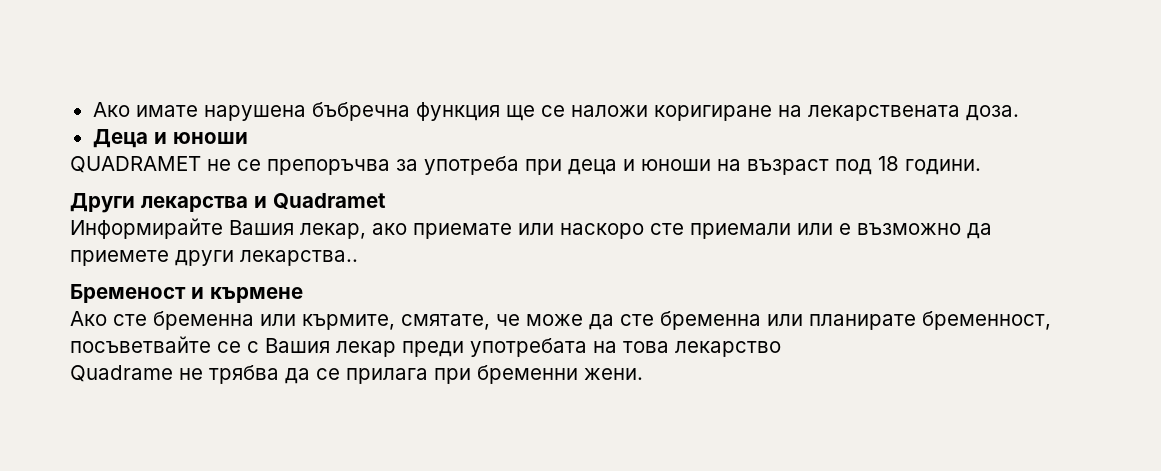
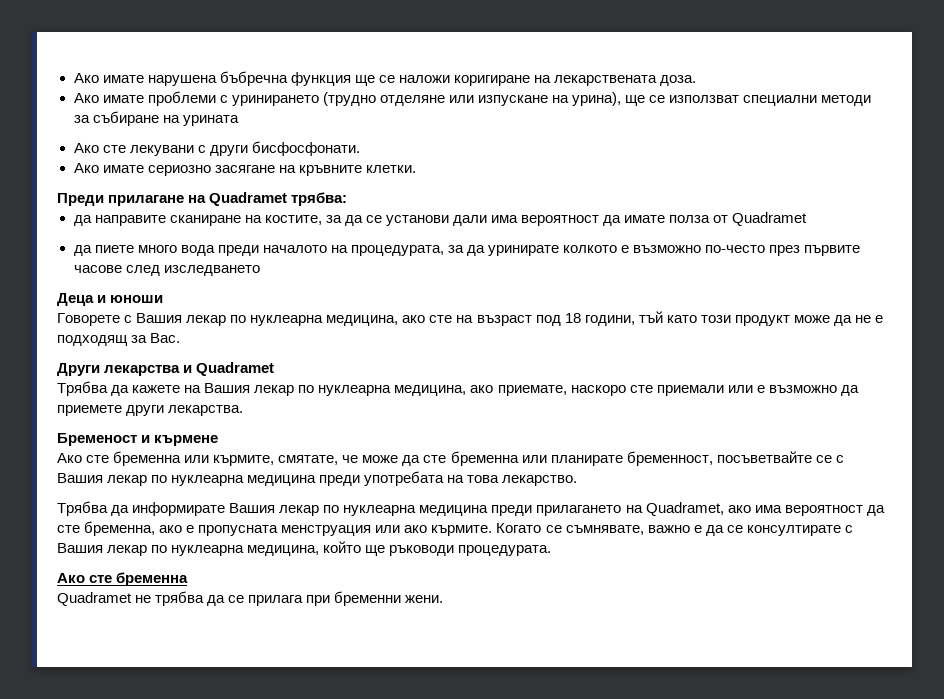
+ Ако имате проблеми с уринирането (трудно отделяне или изпускане на урина), ще се използват специални методи за събиране на урината
+ Ако сте лекувани с други бисфосфонати.
+ Ако имате сериозно засягане на кръвните клетки.
+ Преди прилагане на Quadramet трябва:
+ да направите сканиране на костите, за да се установи дали има вероятност да имате полза от Quadramet
+ да пиете много вода преди началото на процедурата, за да уринирате колкото е възможно по-често през първите часове след изследването
  Деца и юноши
- QUADRAMET не се препоръчва за употреба при деца и юноши на възраст под 18 години.
+ Говорете с Вашия лекар по нуклеарна медицина, ако сте на възраст под 18 години, тъй като този продукт може да не е подходящ за Вас.
  Други лекарства и Quadramet
- Информирайте Вашия лекар, ако приемате или наскоро сте приемали или е възможно да приемете други лекарства..
+ Трябва да кажете на Вашия лекар по нуклеарна медицина, ако приемате, наскоро сте приемали или е възможно да приемете други лекарства.
- Ако сте бременна или кърмите, смятате, че може да сте бременна или планирате бременност, посъветвайте се с Вашия лекар преди употребата на това лекарство
- Quadrame не трябва да се прилага при бременни жени.
+ Ако сте бременна или кърмите, смятате, че може да сте бременна или планирате бременност, посъветвайте се с Вашия лекар по нуклеарна медицина преди употребата на това лекарство.
+ Трябва да информирате Вашия лекар по нуклеарна медицина преди прилагането на Quadramet, ако има вероятност да сте бременна, ако е пропусната менструация или ако кърмите. Когато се съмнявате, важно е да се консултирате с Вашия лекар по нуклеарна медицина, който ще ръководи процедурата.
+ Ако сте бременна
+ Quadramet не трябва да се прилага при бременни жени.

